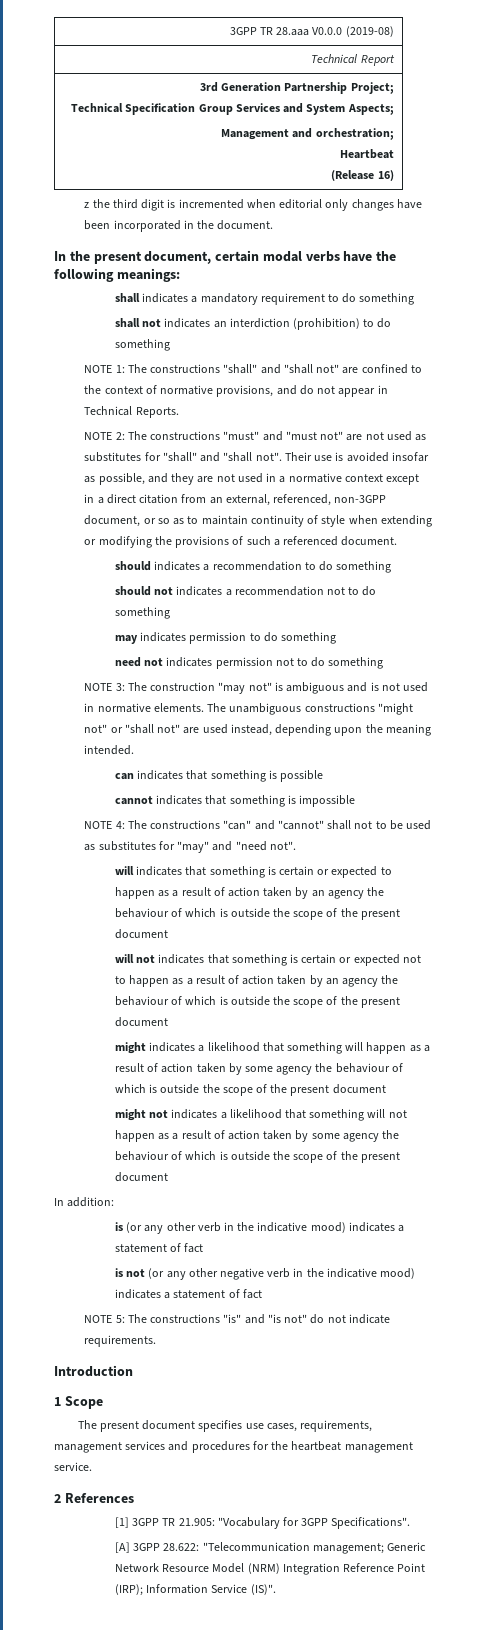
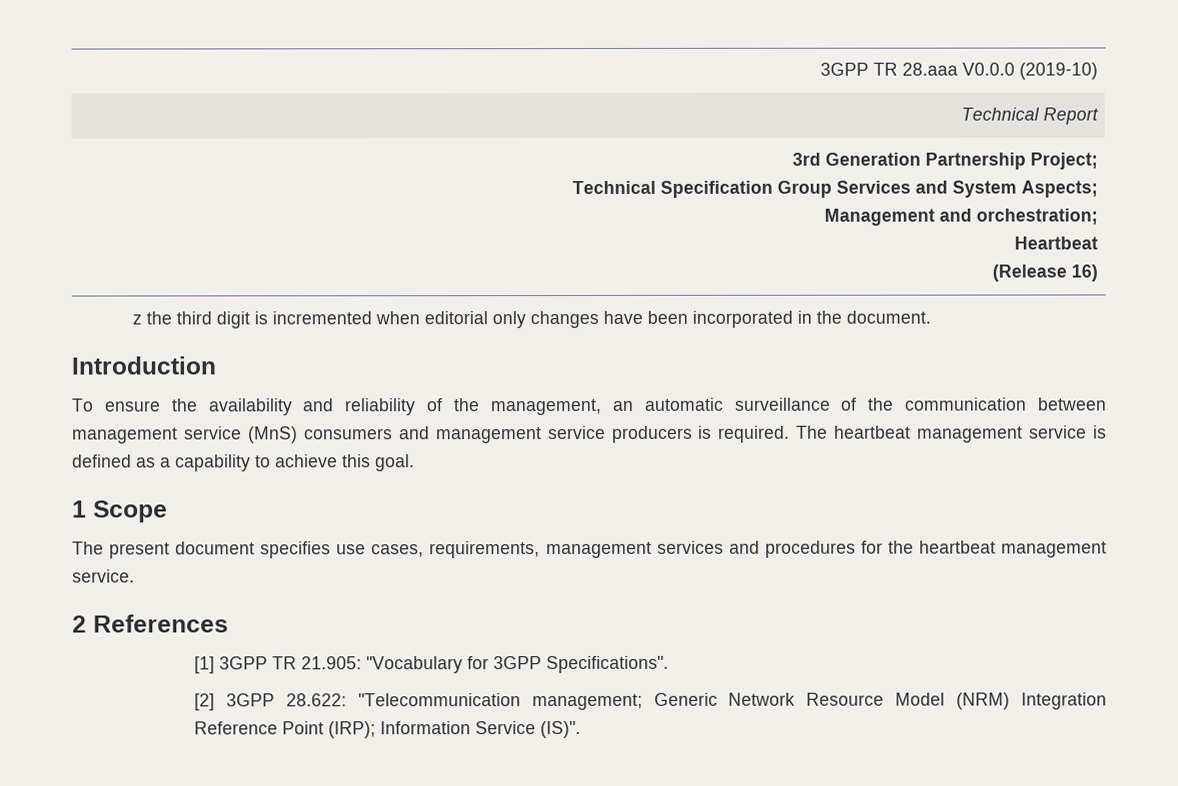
- 3GPP TR 28.aaa V0.0.0 (2019-08)
+ 3GPP TR 28.aaa V0.0.0 (2019-10)
- In the present document, certain modal verbs have the following meanings:
- shall indicates a mandatory requirement to do something
- shall not indicates an interdiction (prohibition) to do something
- NOTE 1: The constructions "shall" and "shall not" are confined to the context of normative provisions, and do not appear in Technical Reports.
- NOTE 2: The constructions "must" and "must not" are not used as substitutes for "shall" and "shall not". Their use is avoided insofar as possible, and they are not used in a normative context except in a direct citation from an external, referenced, non-3GPP document, or so as to maintain continuity of style when extending or modifying the provisions of such a referenced document.
- should indicates a recommendation to do something
- should not indicates a recommendation not to do something
- may indicates permission to do something
- need not indicates permission not to do something
- NOTE 3: The construction "may not" is ambiguous and is not used in normative elements. The unambiguous constructions "might not" or "shall not" are used instead, depending upon the meaning intended.
- can indicates that something is possible
- cannot indicates that something is impossible
- NOTE 4: The constructions "can" and "cannot" shall not to be used as substitutes for "may" and "need not".
- will indicates that something is certain or expected to happen as a result of action taken by an agency the behaviour of which is outside the scope of the present document
- will not indicates that something is certain or expected not to happen as a result of action taken by an agency the behaviour of which is outside the scope of the present document
- might indicates a likelihood that something will happen as a result of action taken by some agency the behaviour of which is outside the scope of the present document
- might not indicates a likelihood that something will not happen as a result of action taken by some agency the behaviour of which is outside the scope of the present document
- In addition:
- is (or any other verb in the indicative mood) indicates a statement of fact
- is not (or any other negative verb in the indicative mood) indicates a statement of fact
- NOTE 5: The constructions "is" and "is not" do not indicate requirements.
  Introduction
+ To ensure the availability and reliability of the management, an automatic surveillance of the communication between management service (MnS) consumers and management service producers is required. The heartbeat management service is defined as a capability to achieve this goal.
- [A] 3GPP 28.622: "Telecommunication management; Generic Network Resource Model (NRM) Integration Reference Point (IRP); Information Service (IS)".
+ [2] 3GPP 28.622: "Telecommunication management; Generic Network Resource Model (NRM) Integration Reference Point (IRP); Information Service (IS)".

